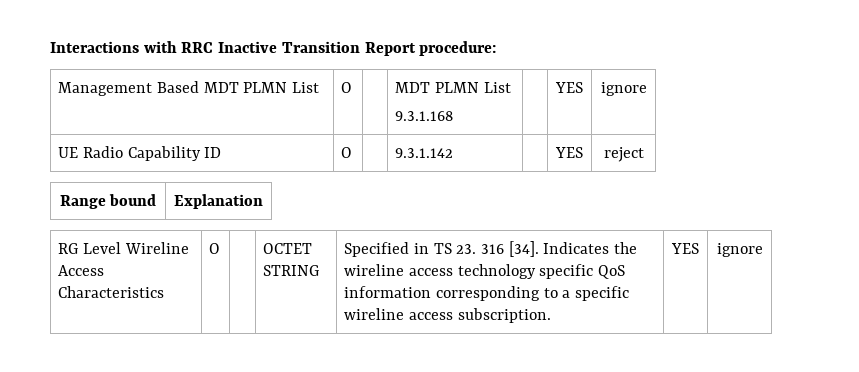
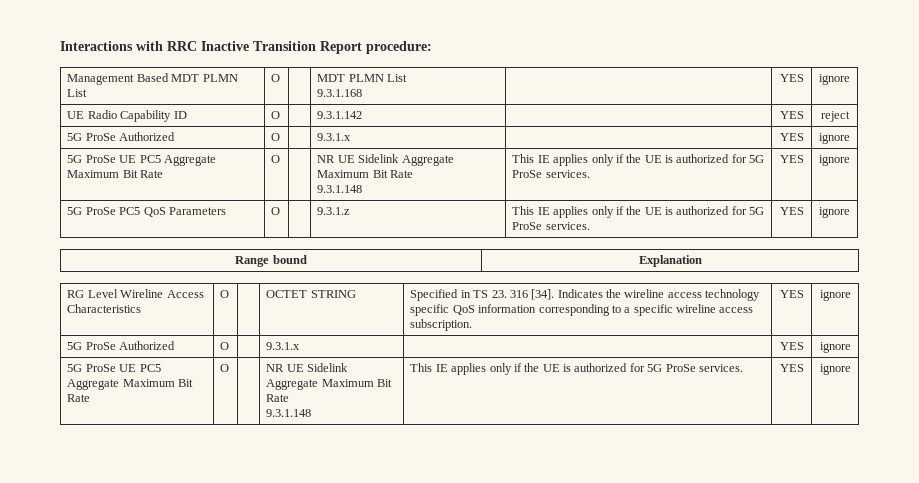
  UE Radio Capability ID | O | | 9.3.1.142 | | YES | reject
+ 5G ProSe Authorized | O | | 9.3.1.x | | YES | ignore
+ 5G ProSe UE PC5 Aggregate Maximum Bit Rate | O | | NR UE Sidelink Aggregate Maximum Bit Rate
+ 9.3.1.148 | This IE applies only if the UE is authorized for 5G ProSe services. | YES | ignore
+ 5G ProSe PC5 QoS Parameters | O | | 9.3.1.z | This IE applies only if the UE is authorized for 5G ProSe services. | YES | ignore
  RG Level Wireline Access Characteristics | O | | OCTET STRING | Specified in TS 23. 316 [34]. Indicates the wireline access technology specific QoS information corresponding to a specific wireline access subscription. | YES | ignore
+ 5G ProSe Authorized | O | | 9.3.1.x | | YES | ignore
+ 5G ProSe UE PC5 Aggregate Maximum Bit Rate | O | | NR UE Sidelink Aggregate Maximum Bit Rate
+ 9.3.1.148 | This IE applies only if the UE is authorized for 5G ProSe services. | YES | ignore

